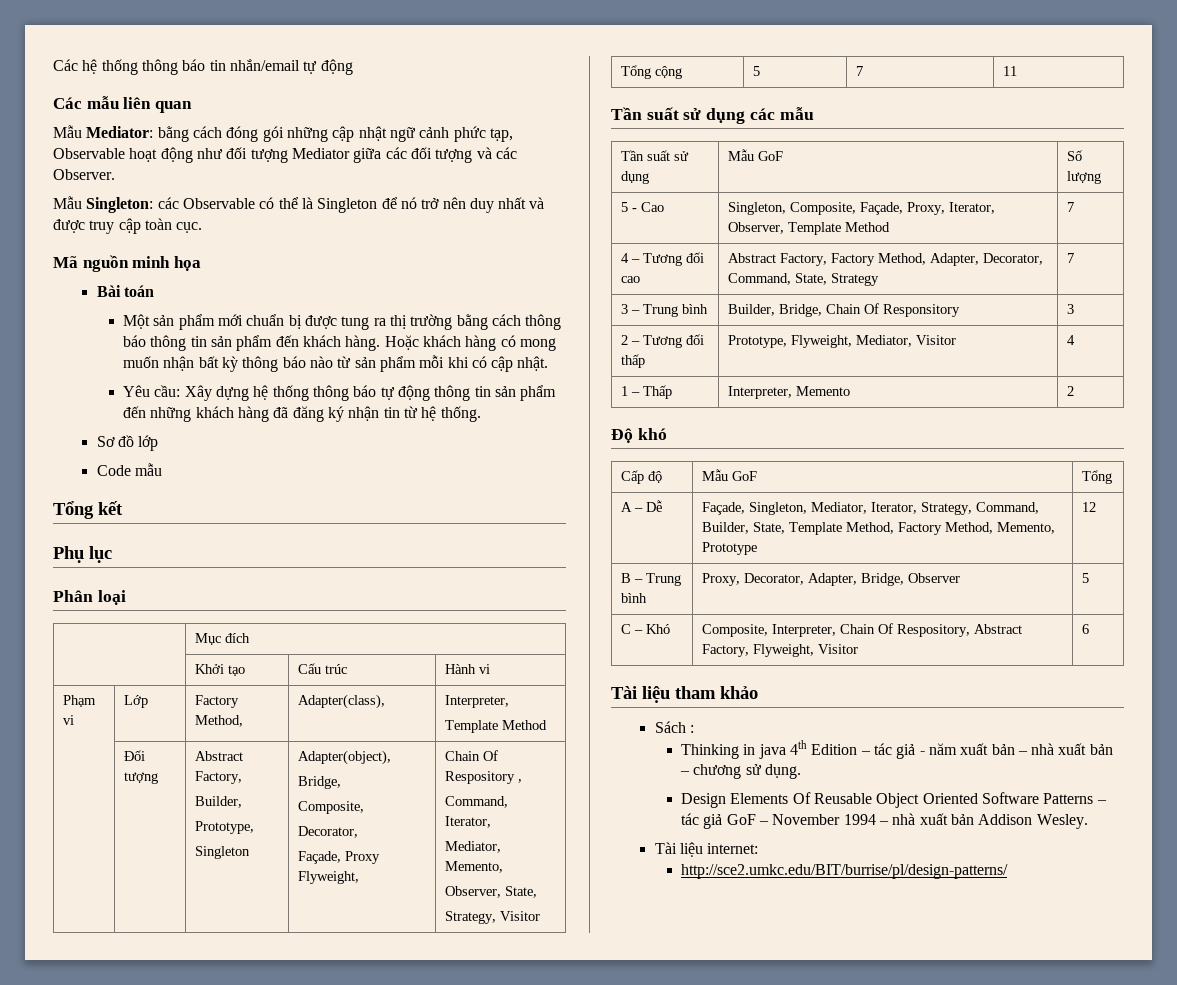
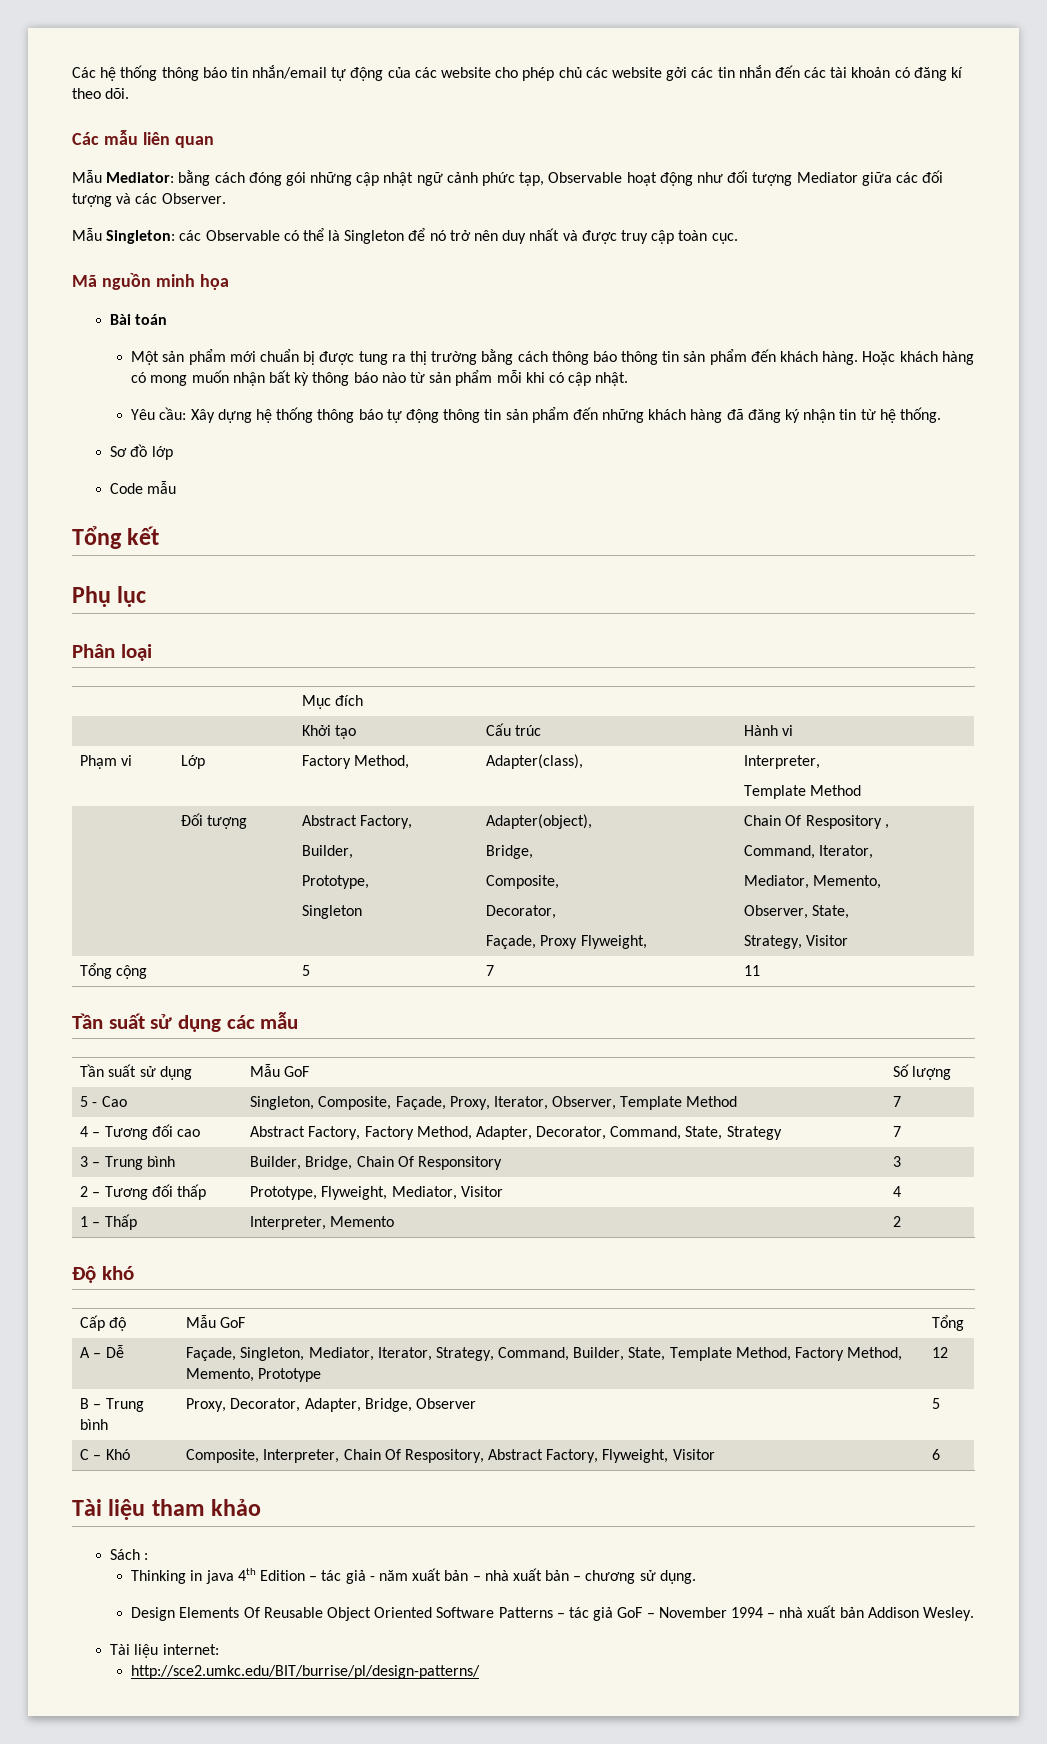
- Các hệ thống thông báo tin nhắn/email tự động
+ Các hệ thống thông báo tin nhắn/email tự động của các website cho phép chủ các website gởi các tin nhắn đến các tài khoản có đăng kí theo dõi.

